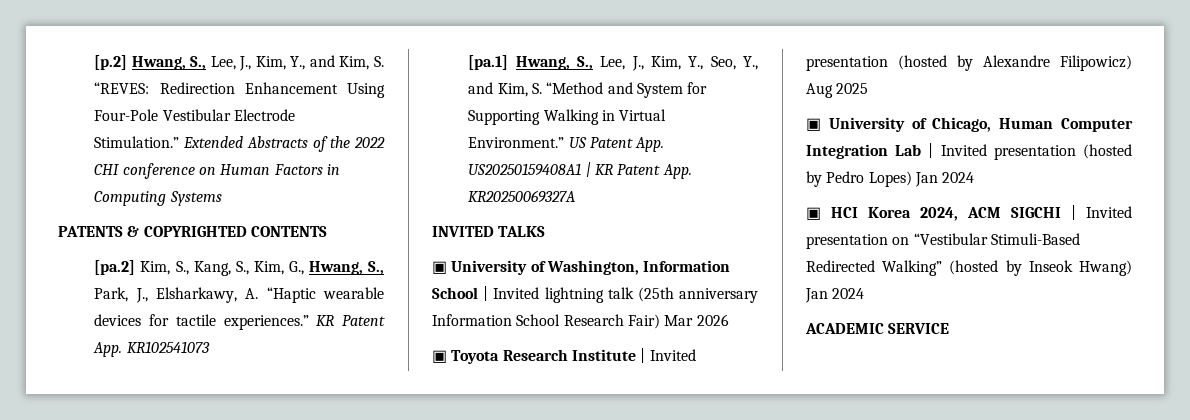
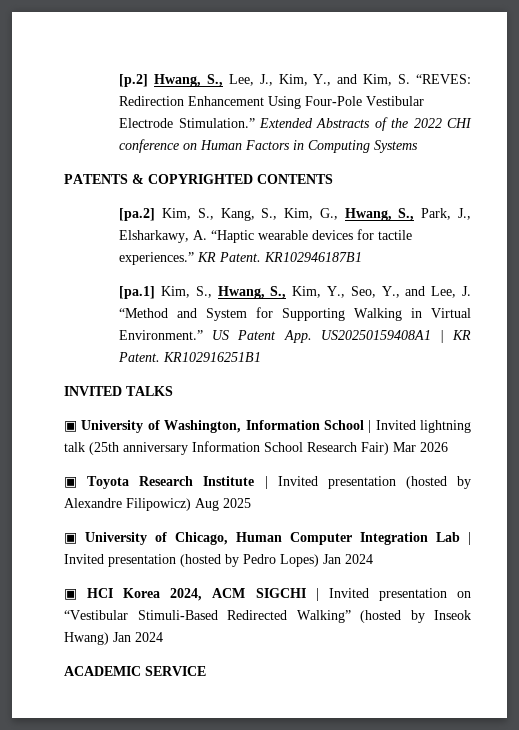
- KR Patent App. KR102541073
- [pa.1] Hwang, S., Lee, J., Kim, Y., Seo, Y., and Kim, S. “Method and System for Supporting Walking in Virtual Environment.”
+ KR Patent. KR102946187B1
+ [pa.1] Kim, S., Hwang, S., Kim, Y., Seo, Y., and Lee, J. “Method and System for Supporting Walking in Virtual Environment.”
- US Patent App. US20250159408A1 | KR Patent App. KR20250069327A
+ US Patent App. US20250159408A1 | KR Patent. KR102916251B1

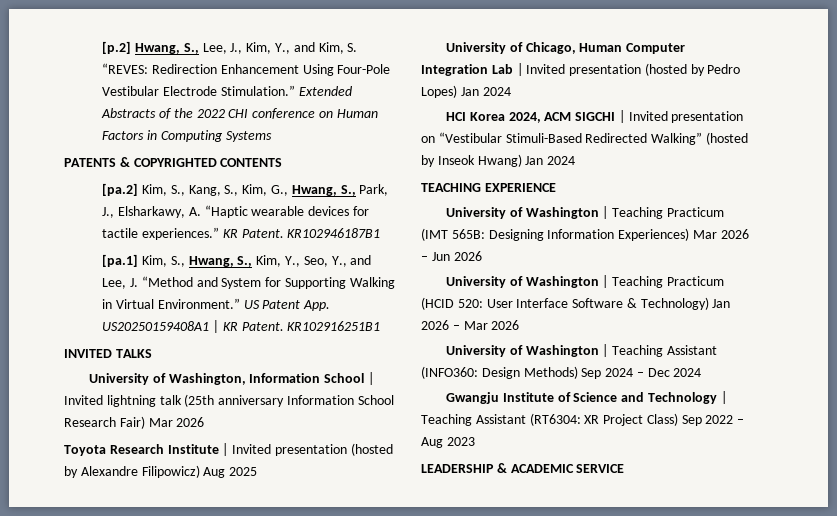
- ▣ University of Washington, Information School | Invited lightning talk (25th anniversary Information School Research Fair) Mar 2026
+ University of Washington, Information School | Invited lightning talk (25th anniversary Information School Research Fair) Mar 2026
- ▣ Toyota Research Institute | Invited presentation (hosted by Alexandre Filipowicz) Aug 2025
+ Toyota Research Institute | Invited presentation (hosted by Alexandre Filipowicz) Aug 2025
- ▣ University of Chicago, Human Computer Integration Lab | Invited presentation (hosted by Pedro Lopes) Jan 2024
+ University of Chicago, Human Computer Integration Lab | Invited presentation (hosted by Pedro Lopes) Jan 2024
- ▣ HCI Korea 2024, ACM SIGCHI | Invited presentation on “Vestibular Stimuli-Based Redirected Walking” (hosted by Inseok Hwang) Jan 2024
+ HCI Korea 2024, ACM SIGCHI | Invited presentation on “Vestibular Stimuli-Based Redirected Walking” (hosted by Inseok Hwang) Jan 2024
- ACADEMIC SERVICE
+ TEACHING EXPERIENCE
+ University of Washington | Teaching Practicum (IMT 565B: Designing Information Experiences) Mar 2026 – Jun 2026
+ University of Washington | Teaching Practicum (HCID 520: User Interface Software & Technology) Jan 2026 – Mar 2026
+ University of Washington | Teaching Assistant (INFO360: Design Methods) Sep 2024 – Dec 2024
+ Gwangju Institute of Science and Technology | Teaching Assistant (RT6304: XR Project Class) Sep 2022 – Aug 2023
+ LEADERSHIP & ACADEMIC SERVICE

